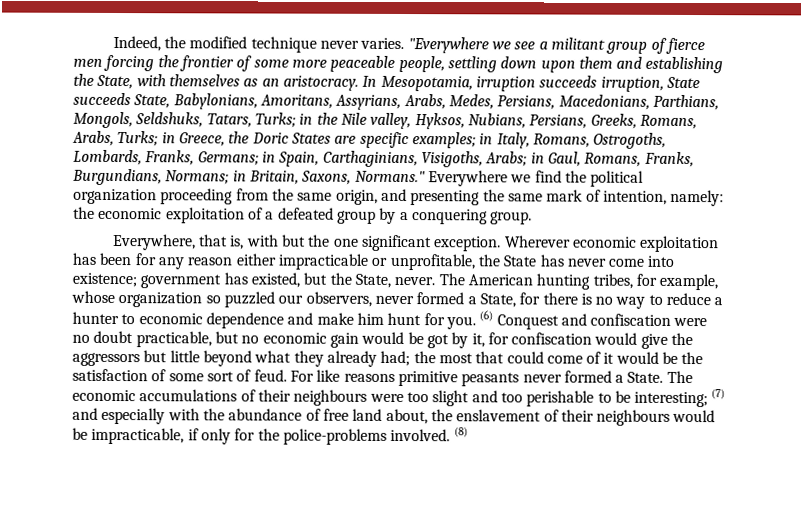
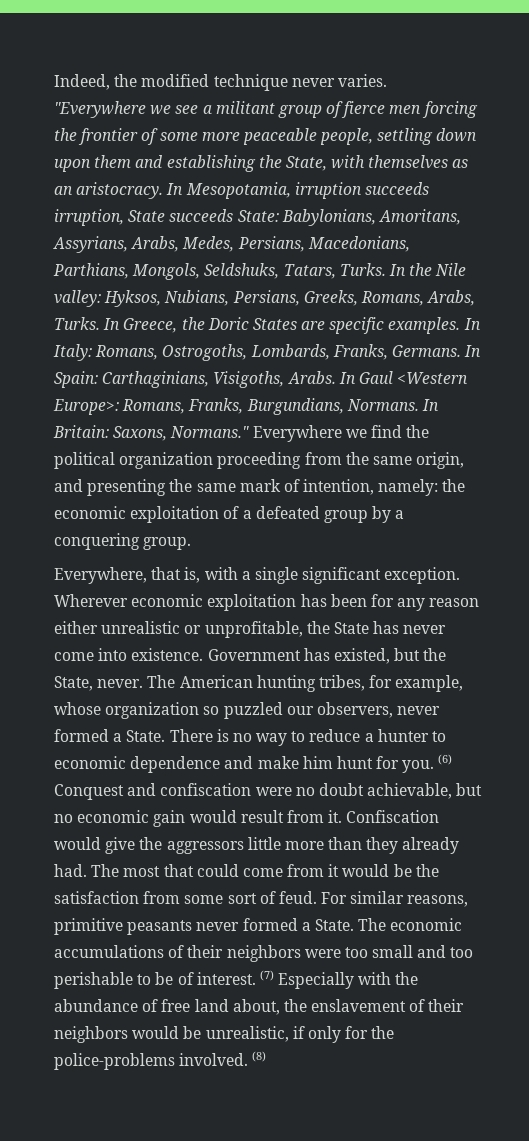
- In Mesopotamia, irruption succeeds irruption, State succeeds State, Babylonians, Amoritans, Assyrians, Arabs, Medes, Persians, Macedonians, Parthians, Mongols, Seldshuks, Tatars, Turks; in the Nile valley, Hyksos, Nubians, Persians, Greeks, Romans, Arabs, Turks; in Greece, the Doric States are specific examples; in Italy, Romans, Ostrogoths, Lombards, Franks, Germans; in Spain, Carthaginians, Visigoths, Arabs; in Gaul, Romans, Franks, Burgundians, Normans; in Britain, Saxons, Normans."
+ In Mesopotamia, irruption succeeds irruption, State succeeds State: Babylonians, Amoritans, Assyrians, Arabs, Medes, Persians, Macedonians, Parthians, Mongols, Seldshuks, Tatars, Turks. In the Nile valley: Hyksos, Nubians, Persians, Greeks, Romans, Arabs, Turks. In Greece, the Doric States are specific examples. In Italy: Romans, Ostrogoths, Lombards, Franks, Germans. In Spain: Carthaginians, Visigoths, Arabs. In Gaul <Western Europe>: Romans, Franks, Burgundians, Normans. In Britain: Saxons, Normans."
- Everywhere, that is, with but the one significant exception.
+ Everywhere, that is, with a single significant exception.
- Wherever economic exploitation has been for any reason either impracticable or unprofitable, the State has never come into existence; government has existed, but the State, never.
+ Wherever economic exploitation has been for any reason either unrealistic or unprofitable, the State has never come into existence. Government has existed, but the State, never.
- The American hunting tribes, for example, whose organization so puzzled our observers, never formed a State, for there is no way to reduce a hunter to economic dependence and make him hunt for you.
+ The American hunting tribes, for example, whose organization so puzzled our observers, never formed a State. There is no way to reduce a hunter to economic dependence and make him hunt for you.
- (6) Conquest and confiscation were no doubt practicable, but no economic gain would be got by it, for confiscation would give the aggressors but little beyond what they already had; the most that could come of it would be the satisfaction of some sort of feud.
+ (6) Conquest and confiscation were no doubt achievable, but no economic gain would result from it. Confiscation would give the aggressors little more than they already had. The most that could come from it would be the satisfaction from some sort of feud.
- For like reasons primitive peasants never formed a State.
+ For similar reasons, primitive peasants never formed a State.
- The economic accumulations of their neighbours were too slight and too perishable to be interesting; (7) and especially with the abundance of free land about, the enslavement of their neighbours would be impracticable, if only for the police-problems involved.
+ The economic accumulations of their neighbors were too small and too perishable to be of interest. (7) Especially with the abundance of free land about, the enslavement of their neighbors would be unrealistic, if only for the police-problems involved.

